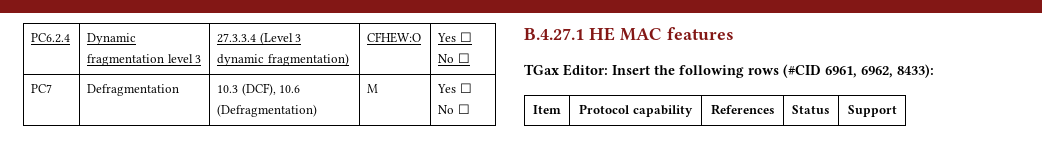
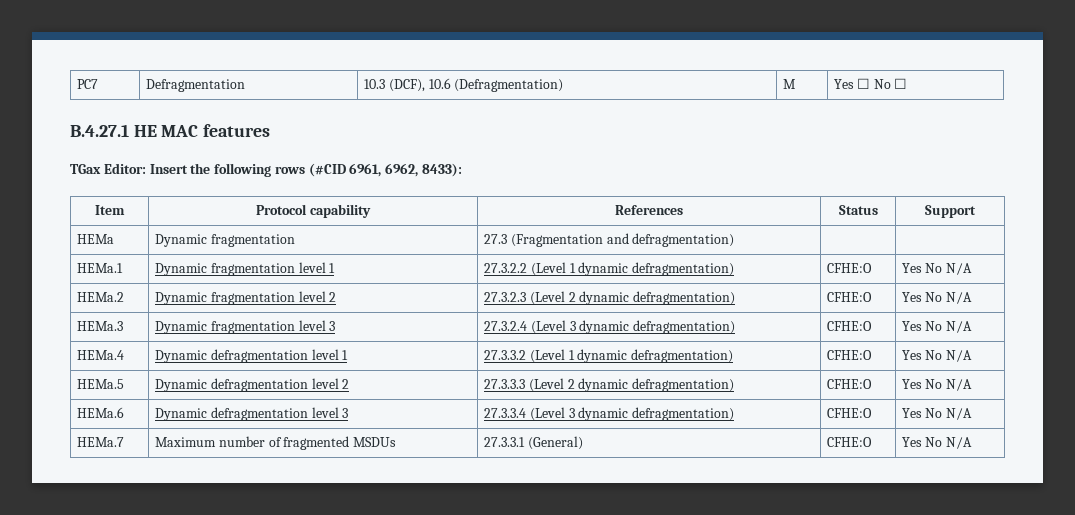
- PC6.2.4 | Dynamic fragmentation level 3 | 27.3.3.4 (Level 3 dynamic fragmentation) | CFHEW:O | Yes ☐ No ☐
+ HEMa | Dynamic fragmentation | 27.3 (Fragmentation and defragmentation) | |
+ HEMa.1 | Dynamic fragmentation level 1 | 27.3.2.2 (Level 1 dynamic defragmentation) | CFHE:O | Yes No N/A
+ HEMa.2 | Dynamic fragmentation level 2 | 27.3.2.3 (Level 2 dynamic defragmentation) | CFHE:O | Yes No N/A
+ HEMa.3 | Dynamic fragmentation level 3 | 27.3.2.4 (Level 3 dynamic defragmentation) | CFHE:O | Yes No N/A
+ HEMa.4 | Dynamic defragmentation level 1 | 27.3.3.2 (Level 1 dynamic defragmentation) | CFHE:O | Yes No N/A
+ HEMa.5 | Dynamic defragmentation level 2 | 27.3.3.3 (Level 2 dynamic defragmentation) | CFHE:O | Yes No N/A
+ HEMa.6 | Dynamic defragmentation level 3 | 27.3.3.4 (Level 3 dynamic defragmentation) | CFHE:O | Yes No N/A
+ HEMa.7 | Maximum number of fragmented MSDUs | 27.3.3.1 (General) | CFHE:O | Yes No N/A

